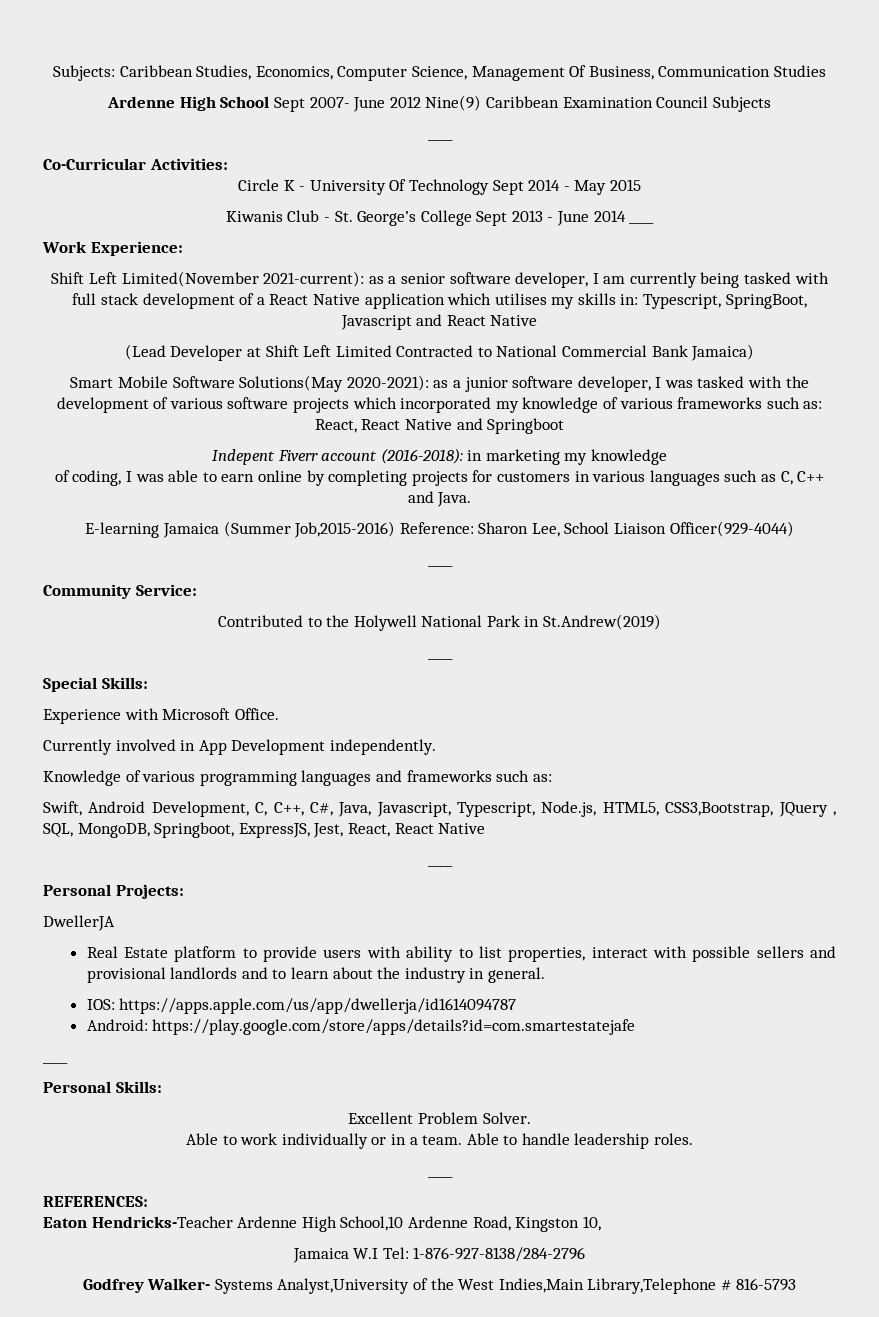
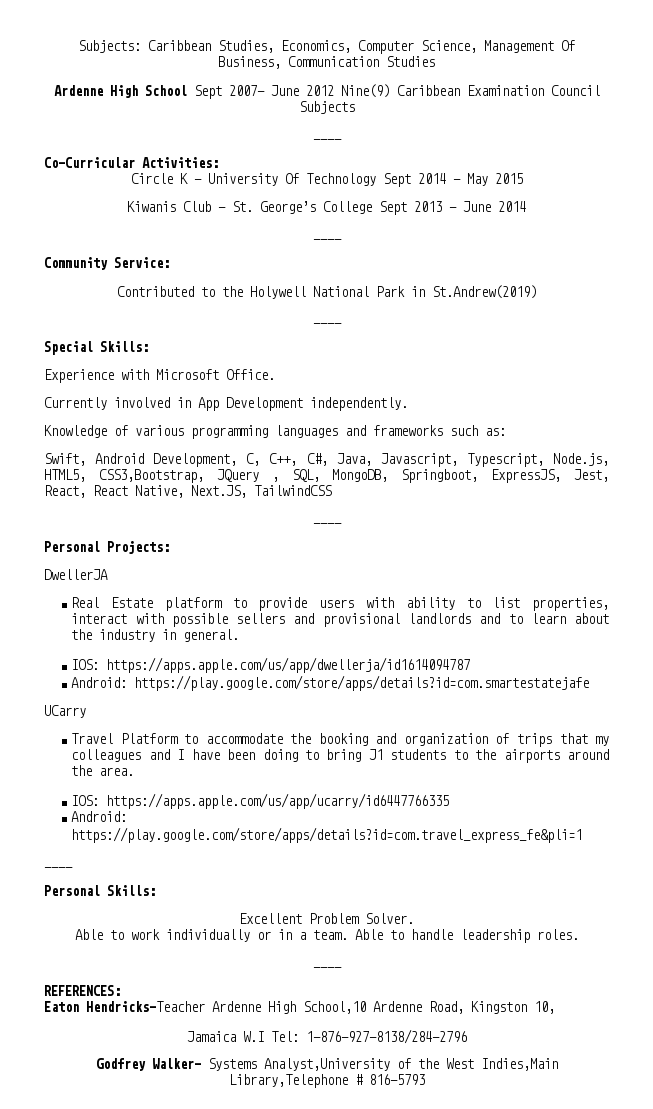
- Kiwanis Club - St. George’s College Sept 2013 - June 2014 ____
- Work Experience:
- Shift Left Limited(November 2021-current): as a senior software developer, I am currently being tasked with full stack development of a React Native application which utilises my skills in: Typescript, SpringBoot, Javascript and React Native
- (Lead Developer at Shift Left Limited Contracted to National Commercial Bank Jamaica)
- Smart Mobile Software Solutions(May 2020-2021): as a junior software developer, I was tasked with the development of various software projects which incorporated my knowledge of various frameworks such as: React, React Native and Springboot
- Indepent Fiverr account (2016-2018): in marketing my knowledge
- of coding, I was able to earn online by completing projects for customers in various languages such as C, C++ and Java.
- E-learning Jamaica (Summer Job,2015-2016) Reference: Sharon Lee, School Liaison Officer(929-4044)
+ Kiwanis Club - St. George’s College Sept 2013 - June 2014
- Swift, Android Development, C, C++, C#, Java, Javascript, Typescript, Node.js, HTML5, CSS3,Bootstrap, JQuery , SQL, MongoDB, Springboot, ExpressJS, Jest, React, React Native
+ Swift, Android Development, C, C++, C#, Java, Javascript, Typescript, Node.js, HTML5, CSS3,Bootstrap, JQuery , SQL, MongoDB, Springboot, ExpressJS, Jest, React, React Native, Next.JS, TailwindCSS
+ UCarry
+ Travel Platform to accommodate the booking and organization of trips that my colleagues and I have been doing to bring J1 students to the airports around the area.
+ IOS: https://apps.apple.com/us/app/ucarry/id6447766335
+ Android: https://play.google.com/store/apps/details?id=com.travel_express_fe&pli=1

